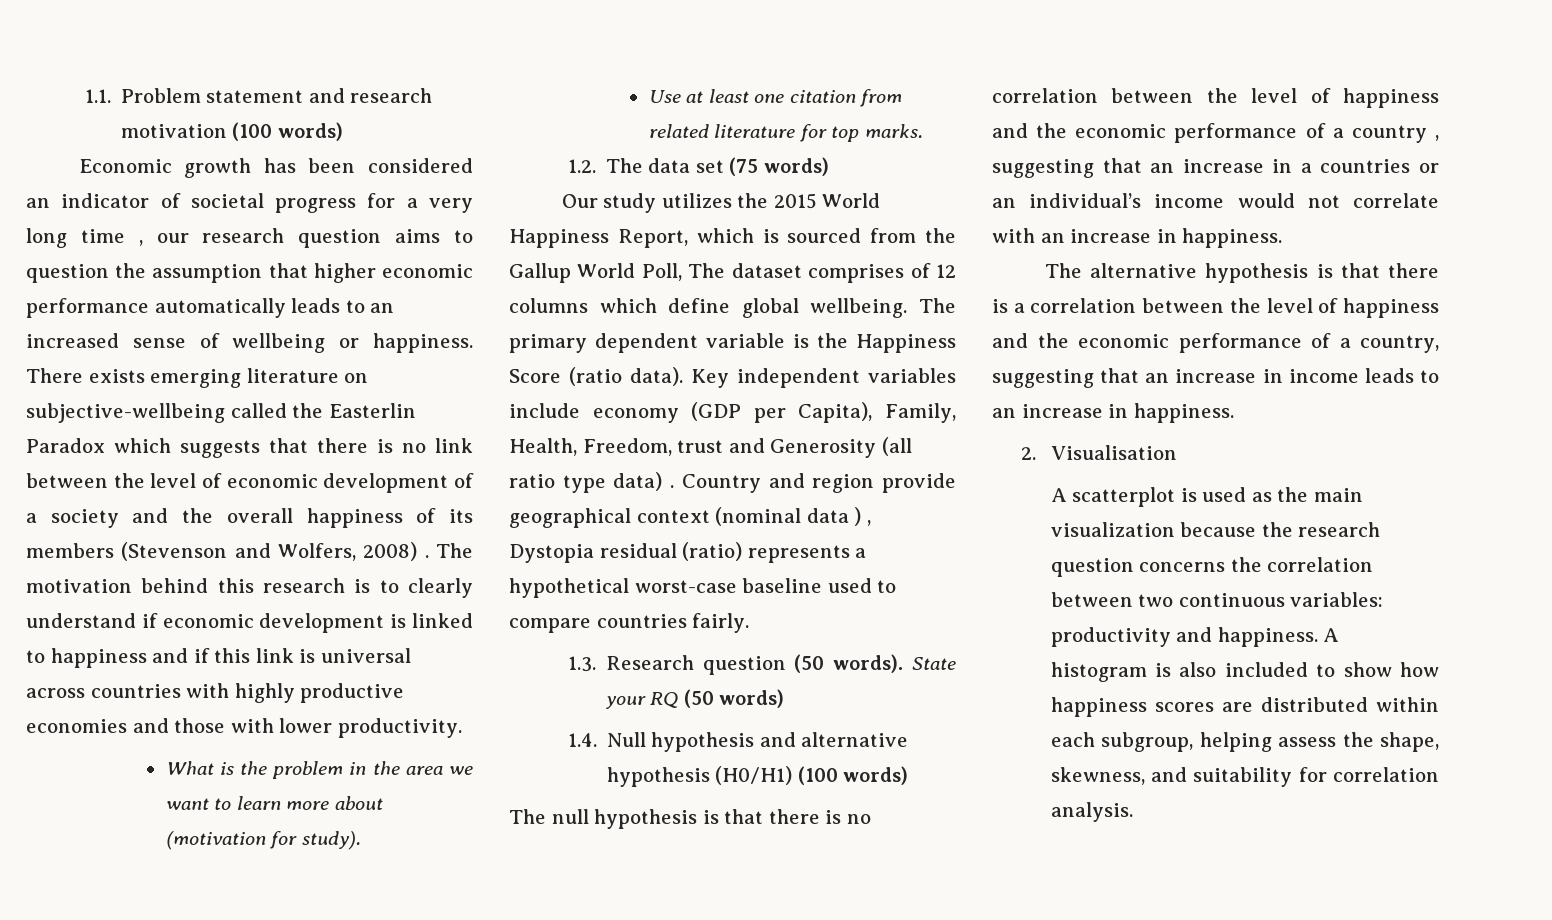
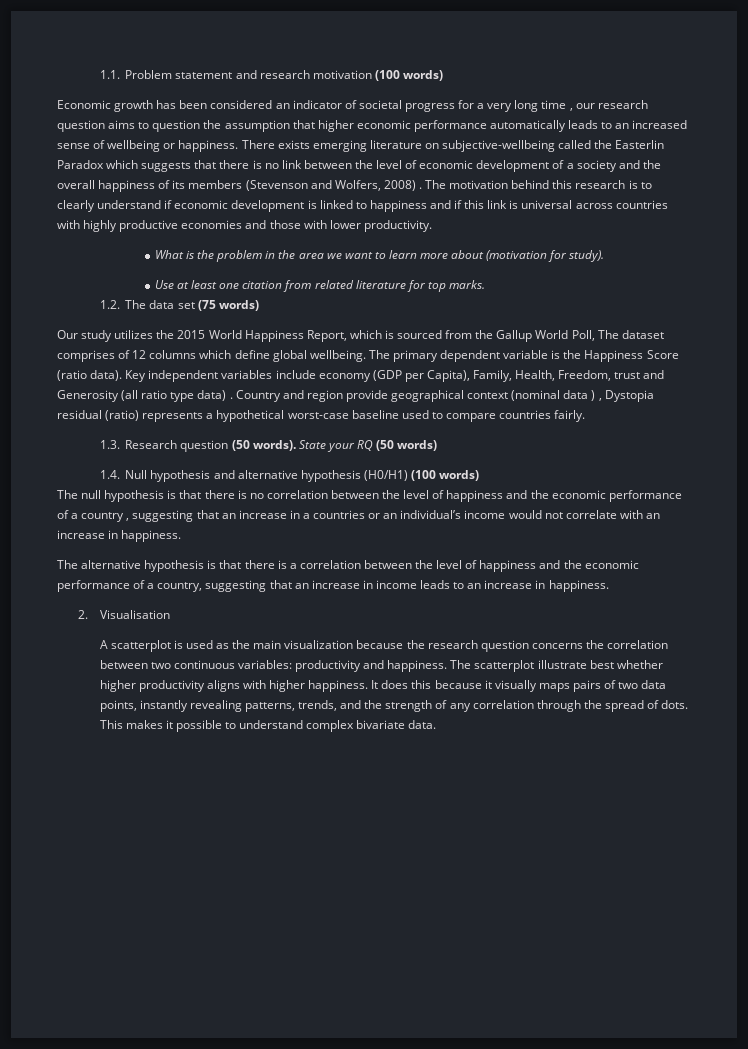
- A histogram is also included to show how happiness scores are distributed within each subgroup, helping assess the shape, skewness, and suitability for correlation analysis.
+ The scatterplot illustrate best whether higher productivity aligns with higher happiness. It does this because it visually maps pairs of two data points, instantly revealing patterns, trends, and the strength of any correlation through the spread of dots. This makes it possible to understand complex bivariate data.

